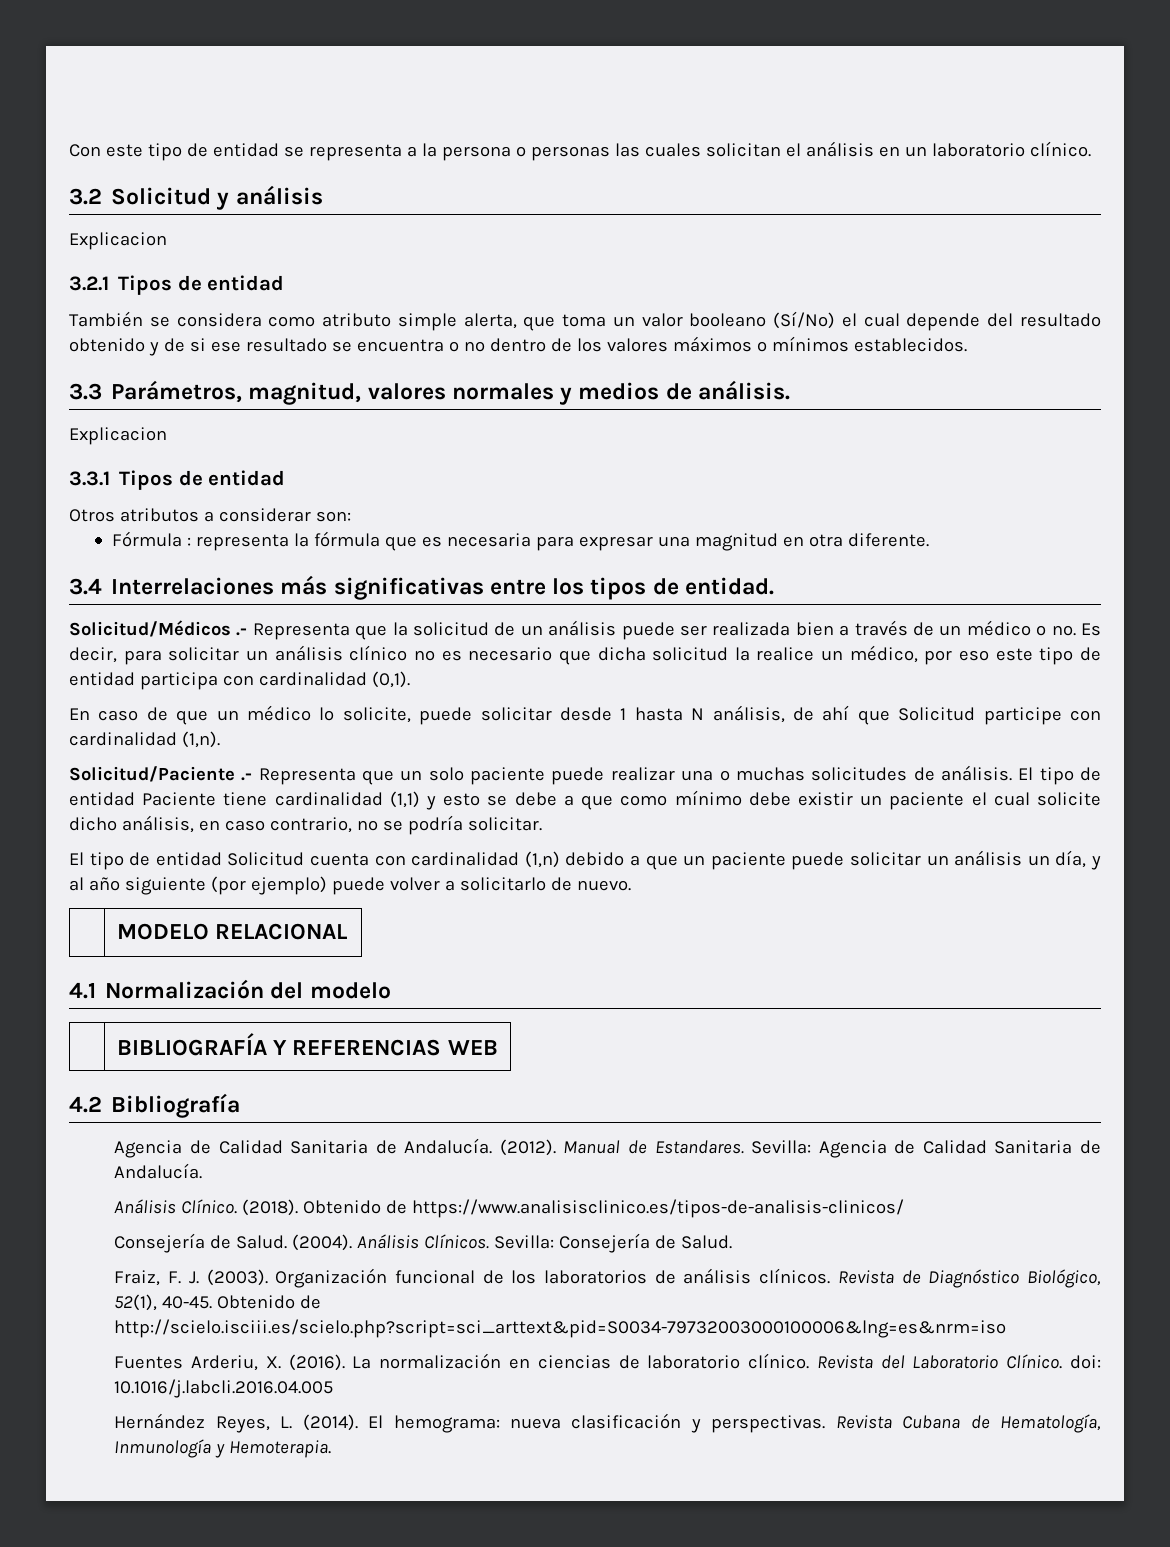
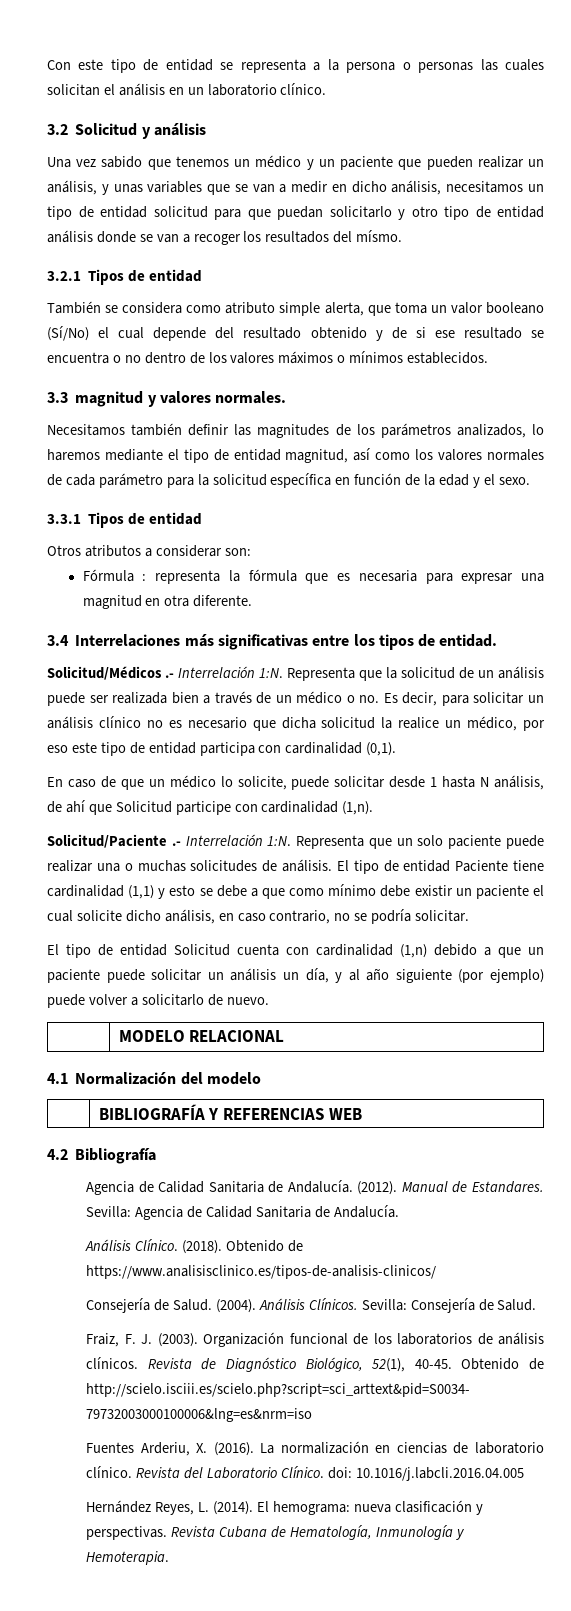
  3.2 Solicitud y análisis
- Explicacion
+ Una vez sabido que tenemos un médico y un paciente que pueden realizar un análisis, y unas variables que se van a medir en dicho análisis, necesitamos un tipo de entidad solicitud para que puedan solicitarlo y otro tipo de entidad análisis donde se van a recoger los resultados del mísmo.
- 3.3 Parámetros, magnitud, valores normales y medios de análisis.
- Explicacion
+ 3.3 magnitud y valores normales.
+ Necesitamos también definir las magnitudes de los parámetros analizados, lo haremos mediante el tipo de entidad magnitud, así como los valores normales de cada parámetro para la solicitud específica en función de la edad y el sexo.
- Solicitud/Médicos .- Representa que la solicitud de un análisis puede ser realizada bien a través de un médico o no. Es decir, para solicitar un análisis clínico no es necesario que dicha solicitud la realice un médico, por eso este tipo de entidad participa con cardinalidad (0,1).
+ Solicitud/Médicos .- Interrelación 1:N. Representa que la solicitud de un análisis puede ser realizada bien a través de un médico o no. Es decir, para solicitar un análisis clínico no es necesario que dicha solicitud la realice un médico, por eso este tipo de entidad participa con cardinalidad (0,1).
- Solicitud/Paciente .- Representa que un solo paciente puede realizar una o muchas solicitudes de análisis.
+ Solicitud/Paciente .- Interrelación 1:N. Representa que un solo paciente puede realizar una o muchas solicitudes de análisis.

